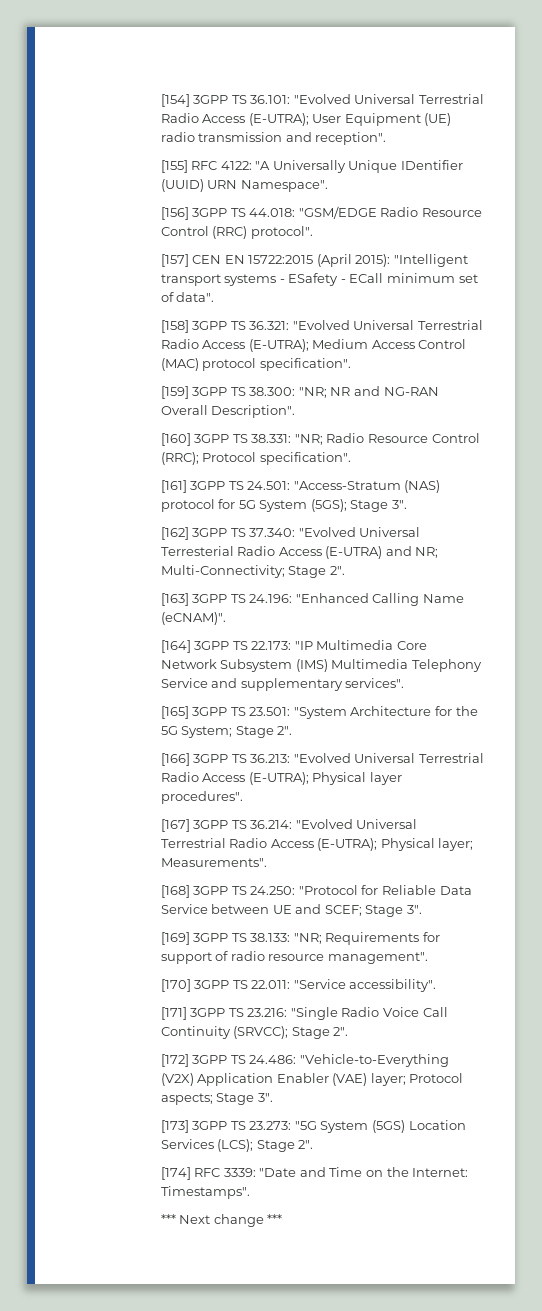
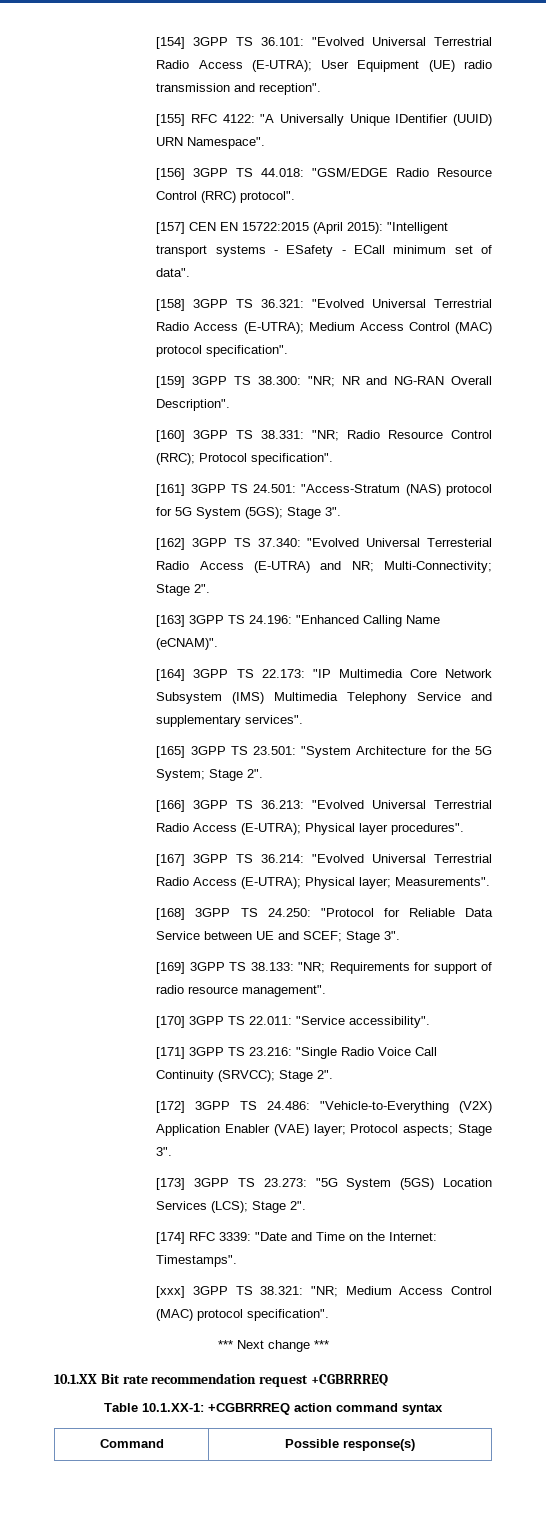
+ [xxx] 3GPP TS 38.321: "NR; Medium Access Control (MAC) protocol specification".
  *** Next change ***
+ 10.1.XX Bit rate recommendation request +CGBRRREQ
+ Table 10.1.XX-1: +CGBRRREQ action command syntax
+ Command | Possible response(s)

